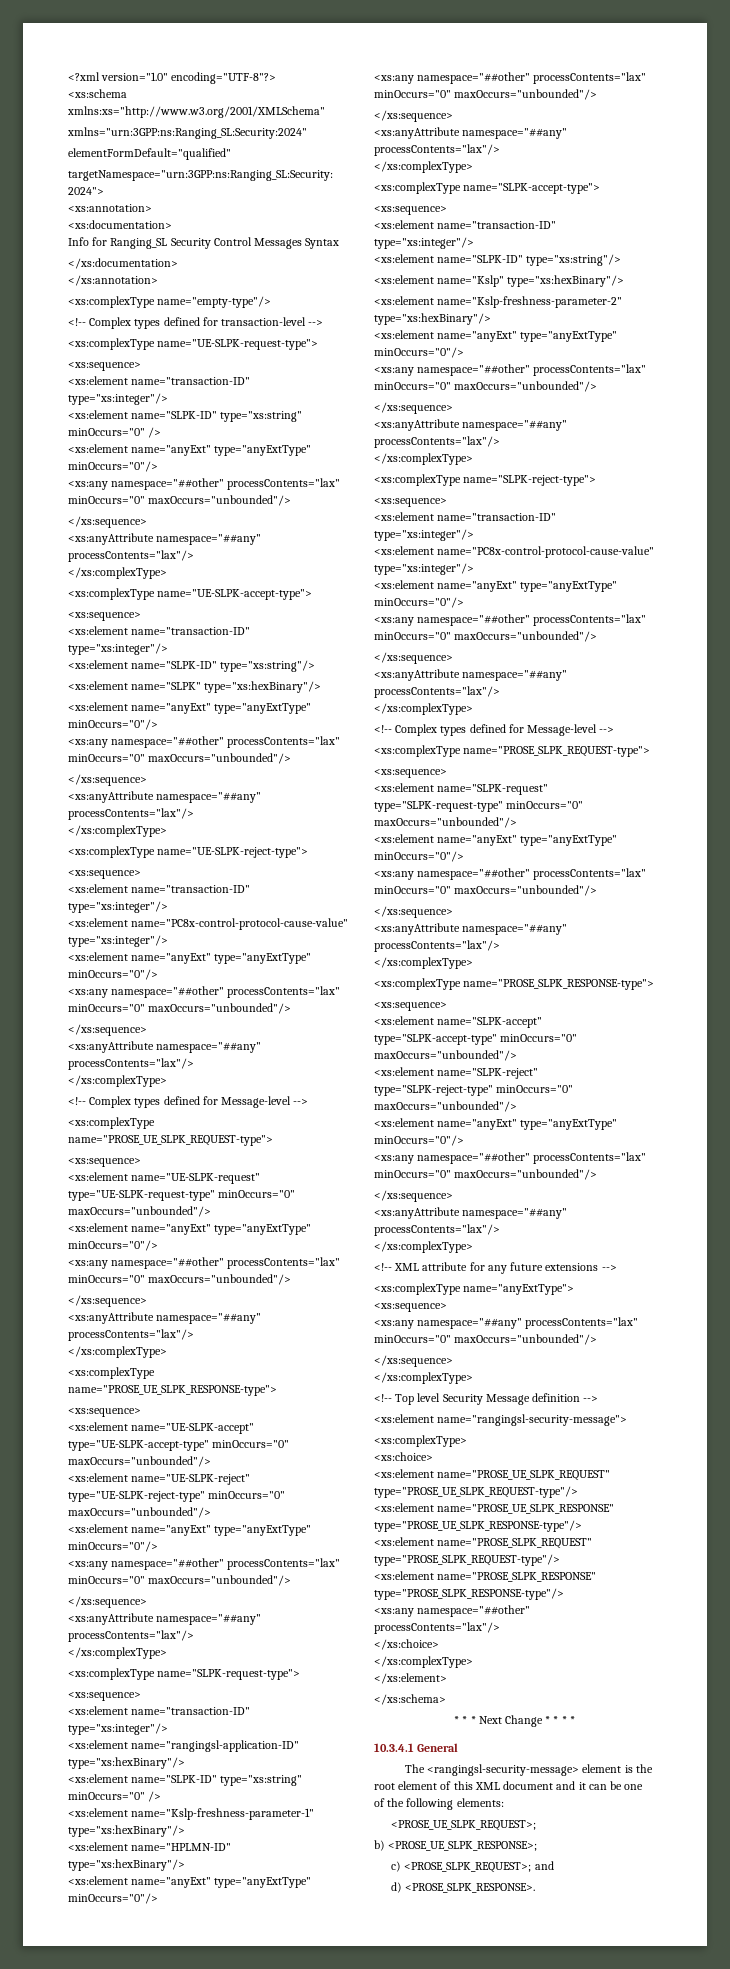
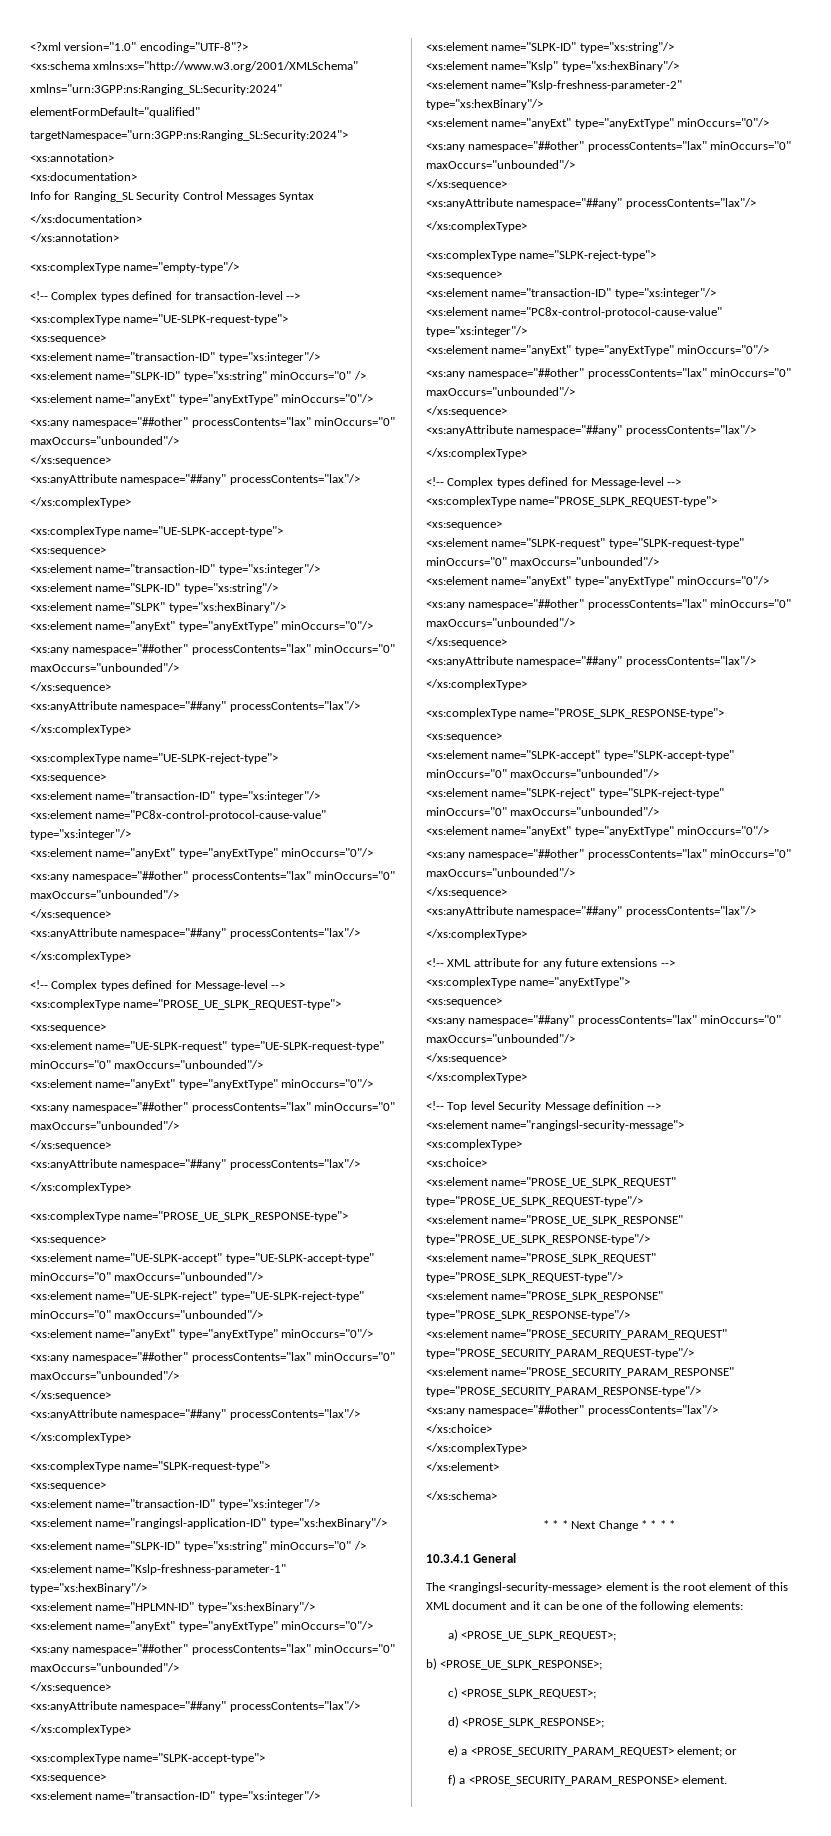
+ <xs:element name="PROSE_SECURITY_PARAM_REQUEST" type="PROSE_SECURITY_PARAM_REQUEST-type"/>
+ <xs:element name="PROSE_SECURITY_PARAM_RESPONSE" type="PROSE_SECURITY_PARAM_RESPONSE-type"/>
- <PROSE_UE_SLPK_REQUEST>;
+ a) <PROSE_UE_SLPK_REQUEST>;
- c) <PROSE_SLPK_REQUEST>; and
+ c) <PROSE_SLPK_REQUEST>;
- d) <PROSE_SLPK_RESPONSE>.
+ d) <PROSE_SLPK_RESPONSE>;
+ e) a <PROSE_SECURITY_PARAM_REQUEST> element; or
+ f) a <PROSE_SECURITY_PARAM_RESPONSE> element.

